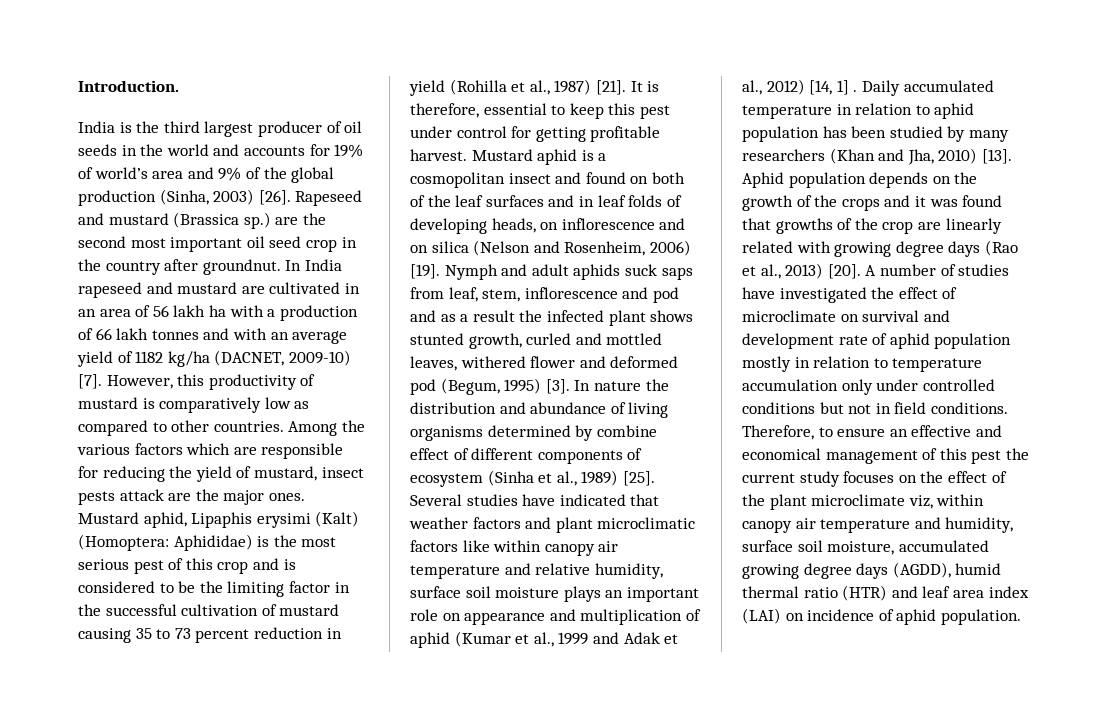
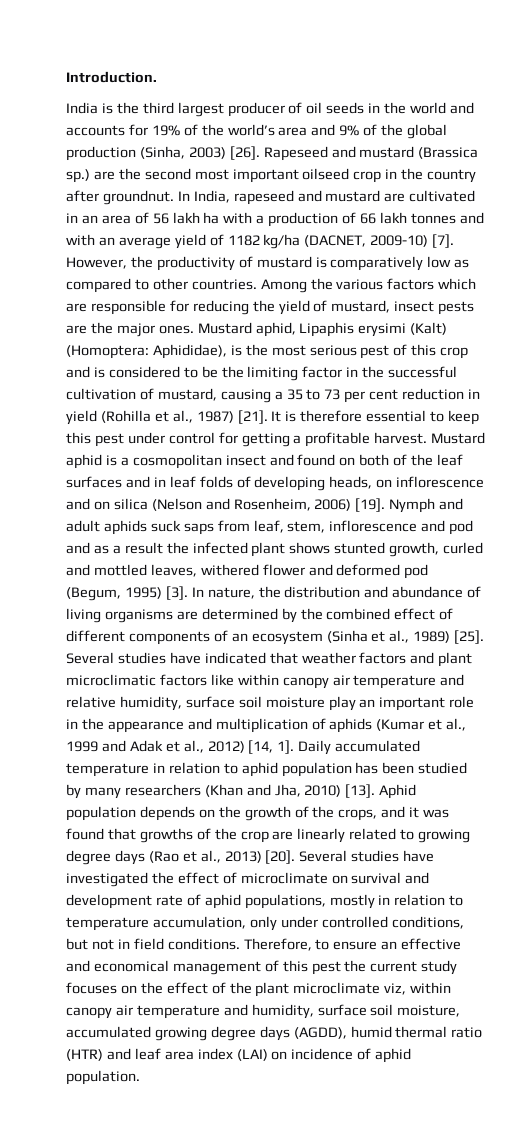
- India is the third largest producer of oil seeds in the world and accounts for 19% of world’s area and 9% of the global production (Sinha, 2003) [26].
+ India is the third largest producer of oil seeds in the world and accounts for 19% of the world’s area and 9% of the global production (Sinha, 2003) [26].
- Rapeseed and mustard (Brassica sp.) are the second most important oil seed crop in the country after groundnut.
+ Rapeseed and mustard (Brassica sp.) are the second most important oilseed crop in the country after groundnut.
- In India rapeseed and mustard are cultivated in an area of 56 lakh ha with a production of 66 lakh tonnes and with an average yield of 1182 kg/ha (DACNET, 2009-10) [7].
+ In India, rapeseed and mustard are cultivated in an area of 56 lakh ha with a production of 66 lakh tonnes and with an average yield of 1182 kg/ha (DACNET, 2009-10) [7].
- However, this productivity of mustard is comparatively low as compared to other countries.
+ However, the productivity of mustard is comparatively low as compared to other countries.
- Among the various factors which are responsible for reducing the yield of mustard, insect pests attack are the major ones.
+ Among the various factors which are responsible for reducing the yield of mustard, insect pests are the major ones.
- Mustard aphid, Lipaphis erysimi (Kalt) (Homoptera: Aphididae) is the most serious pest of this crop and is considered to be the limiting factor in the successful cultivation of mustard causing 35 to 73 percent reduction in yield (Rohilla et al., 1987) [21].
+ Mustard aphid, Lipaphis erysimi (Kalt) (Homoptera: Aphididae), is the most serious pest of this crop and is considered to be the limiting factor in the successful cultivation of mustard, causing a 35 to 73 per cent reduction in yield (Rohilla et al., 1987) [21].
- It is therefore, essential to keep this pest under control for getting profitable harvest.
+ It is therefore essential to keep this pest under control for getting a profitable harvest.
- In nature the distribution and abundance of living organisms determined by combine effect of different components of ecosystem (Sinha et al., 1989) [25].
+ In nature, the distribution and abundance of living organisms are determined by the combined effect of different components of an ecosystem (Sinha et al., 1989) [25].
- Several studies have indicated that weather factors and plant microclimatic factors like within canopy air temperature and relative humidity, surface soil moisture plays an important role on appearance and multiplication of aphid (Kumar et al., 1999 and Adak et al., 2012) [14, 1] .
+ Several studies have indicated that weather factors and plant microclimatic factors like within canopy air temperature and relative humidity, surface soil moisture play an important role in the appearance and multiplication of aphids (Kumar et al., 1999 and Adak et al., 2012) [14, 1].
- Aphid population depends on the growth of the crops and it was found that growths of the crop are linearly related with growing degree days (Rao et al., 2013) [20].
+ Aphid population depends on the growth of the crops, and it was found that growths of the crop are linearly related to growing degree days (Rao et al., 2013) [20].
- A number of studies have investigated the effect of microclimate on survival and development rate of aphid population mostly in relation to temperature accumulation only under controlled conditions but not in field conditions.
+ Several studies have investigated the effect of microclimate on survival and development rate of aphid populations, mostly in relation to temperature accumulation, only under controlled conditions, but not in field conditions.

